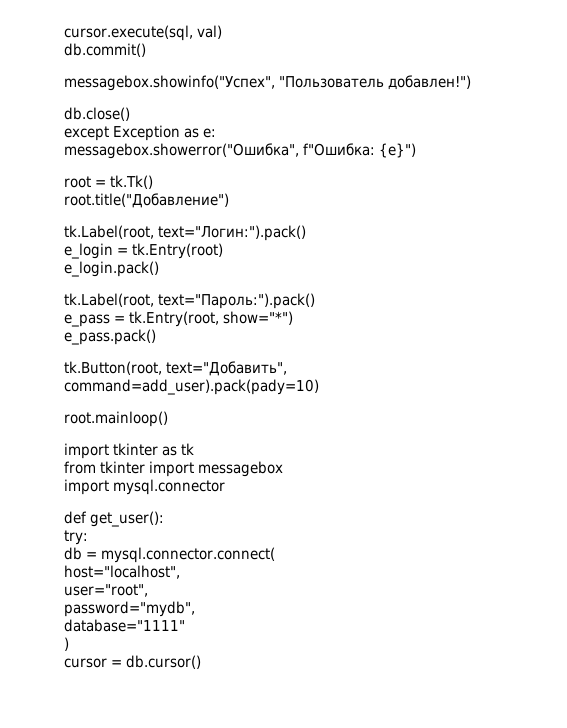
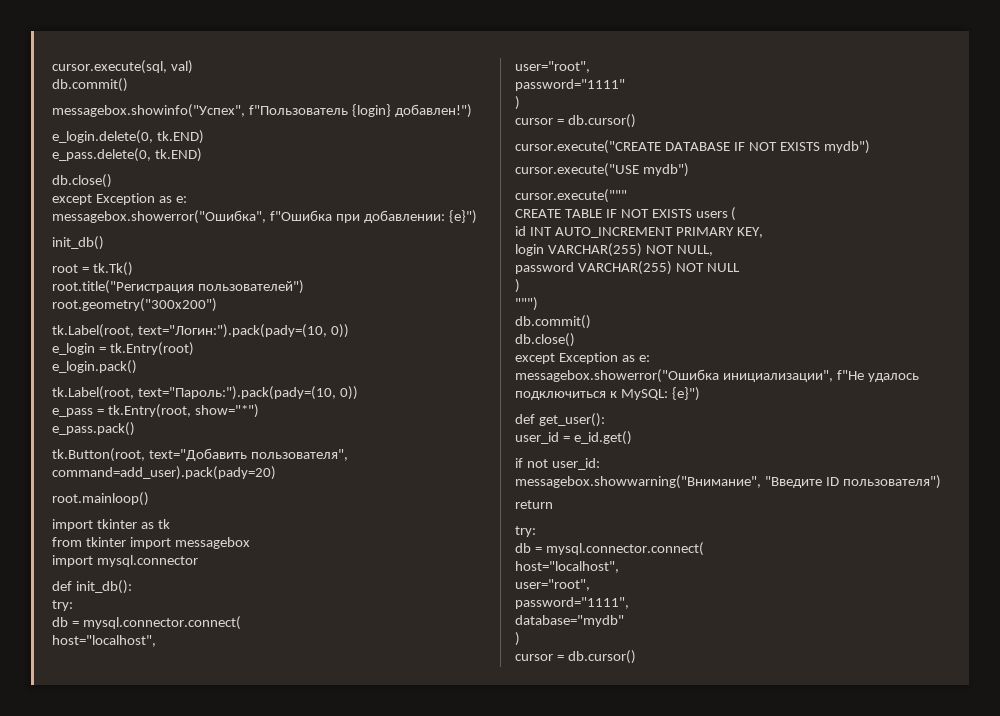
- messagebox.showinfo("Успех", "Пользователь добавлен!")
+ messagebox.showinfo("Успех", f"Пользователь {login} добавлен!")
+ e_login.delete(0, tk.END)
+ e_pass.delete(0, tk.END)
- messagebox.showerror("Ошибка", f"Ошибка: {e}")
+ messagebox.showerror("Ошибка", f"Ошибка при добавлении: {e}")
+ init_db()
- root.title("Добавление")
- tk.Label(root, text="Логин:").pack()
+ root.title("Регистрация пользователей")
+ root.geometry("300x200")
+ tk.Label(root, text="Логин:").pack(pady=(10, 0))
- tk.Label(root, text="Пароль:").pack()
+ tk.Label(root, text="Пароль:").pack(pady=(10, 0))
- tk.Button(root, text="Добавить", command=add_user).pack(pady=10)
+ tk.Button(root, text="Добавить пользователя", command=add_user).pack(pady=20)
- def get_user():
+ def init_db():
  try:
  db = mysql.connector.connect(
  host="localhost",
  user="root",
- password="mydb",
- database="1111"
+ password="1111"
+ )
+ cursor = db.cursor()
+ cursor.execute("CREATE DATABASE IF NOT EXISTS mydb")
+ cursor.execute("USE mydb")
+ cursor.execute("""
+ CREATE TABLE IF NOT EXISTS users (
+ id INT AUTO_INCREMENT PRIMARY KEY,
+ login VARCHAR(255) NOT NULL,
+ password VARCHAR(255) NOT NULL
+ )
+ """)
+ db.commit()
+ db.close()
+ except Exception as e:
+ messagebox.showerror("Ошибка инициализации", f"Не удалось подключиться к MySQL: {e}")
+ def get_user():
+ user_id = e_id.get()
+ if not user_id:
+ messagebox.showwarning("Внимание", "Введите ID пользователя")
+ return
+ try:
+ db = mysql.connector.connect(
+ host="localhost",
+ user="root",
+ password="1111",
+ database="mydb"

